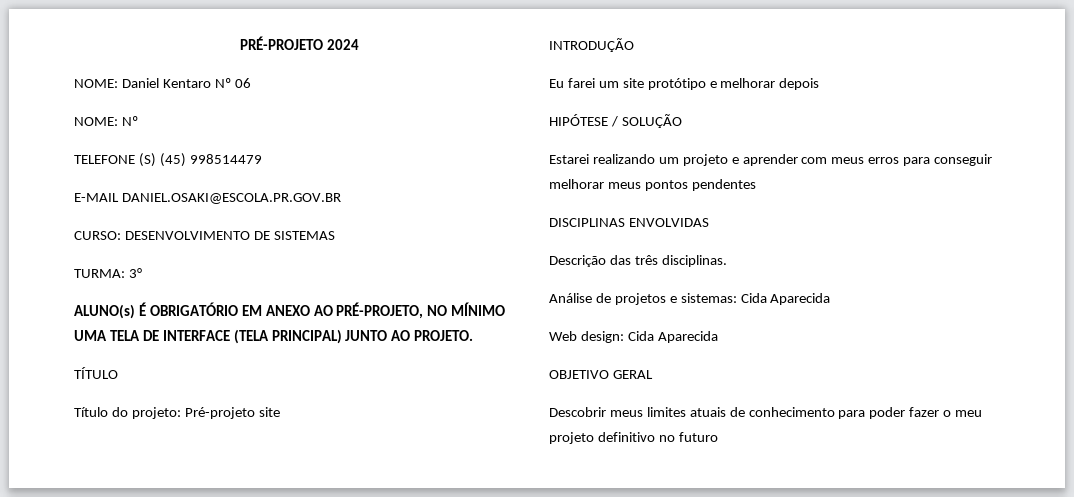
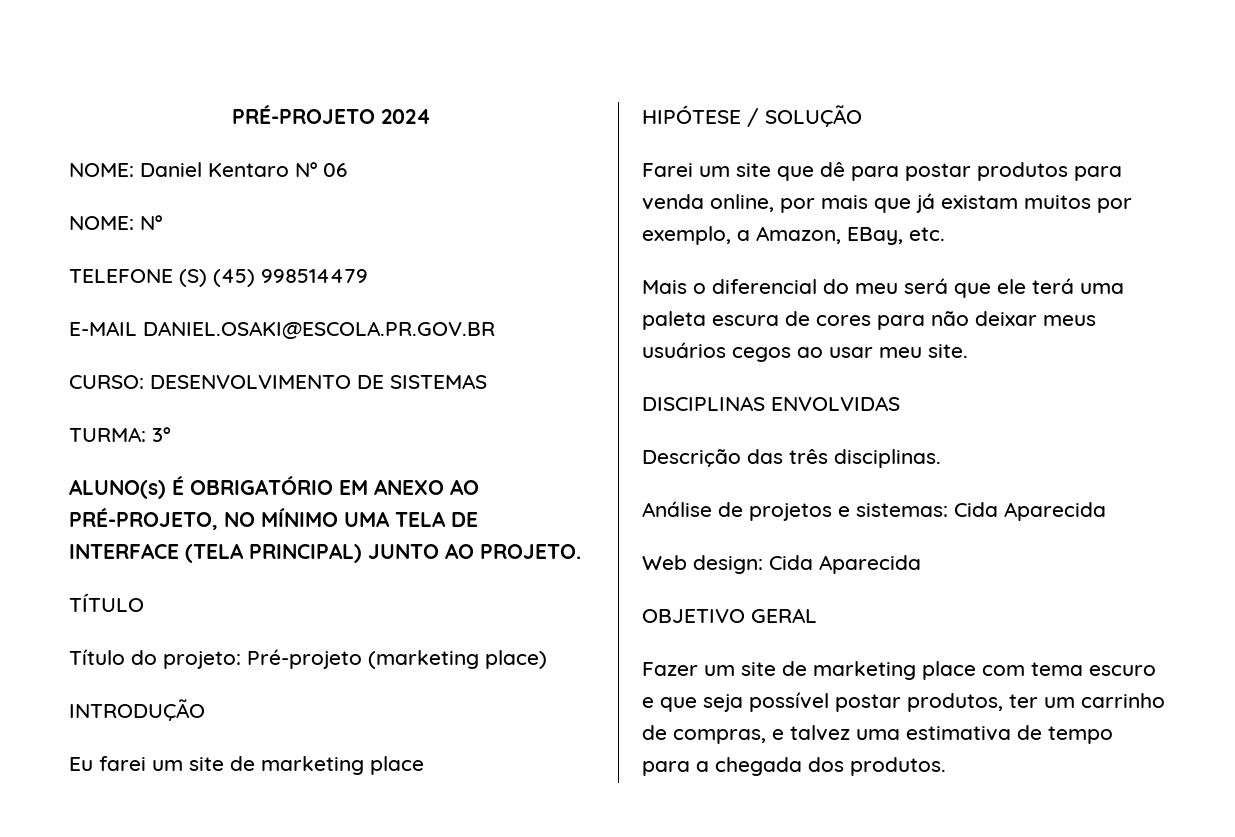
- Título do projeto: Pré-projeto site
+ Título do projeto: Pré-projeto (marketing place)
- Eu farei um site protótipo e melhorar depois
+ Eu farei um site de marketing place
- Estarei realizando um projeto e aprender com meus erros para conseguir melhorar meus pontos pendentes
+ Farei um site que dê para postar produtos para venda online, por mais que já existam muitos por exemplo, a Amazon, EBay, etc.
+ Mais o diferencial do meu será que ele terá uma paleta escura de cores para não deixar meus usuários cegos ao usar meu site.
- Descobrir meus limites atuais de conhecimento para poder fazer o meu projeto definitivo no futuro
+ Fazer um site de marketing place com tema escuro e que seja possível postar produtos, ter um carrinho de compras, e talvez uma estimativa de tempo para a chegada dos produtos.

